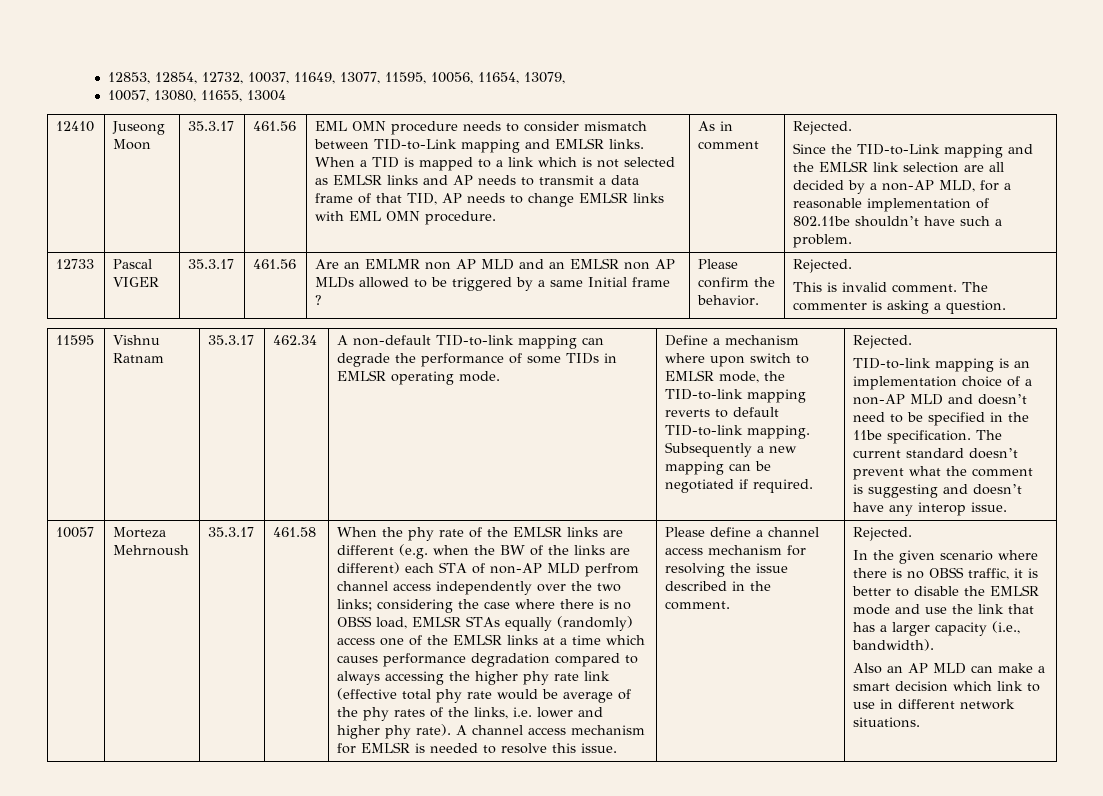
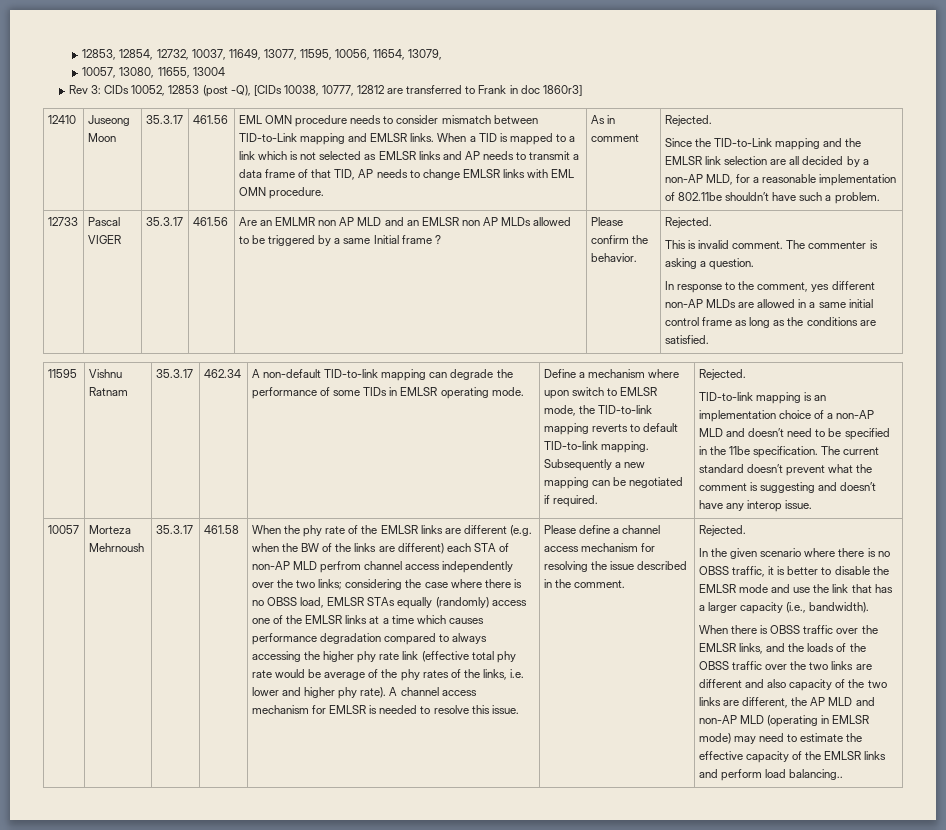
+ Rev 3: CIDs 10052, 12853 (post -Q), [CIDs 10038, 10777, 12812 are transferred to Frank in doc 1860r3]
+ In response to the comment, yes different non-AP MLDs are allowed in a same initial control frame as long as the conditions are satisfied.
- Also an AP MLD can make a smart decision which link to use in different network situations.
+ When there is OBSS traffic over the EMLSR links, and the loads of the OBSS traffic over the two links are different and also capacity of the two links are different, the AP MLD and non-AP MLD (operating in EMLSR mode) may need to estimate the effective capacity of the EMLSR links and perform load balancing..

